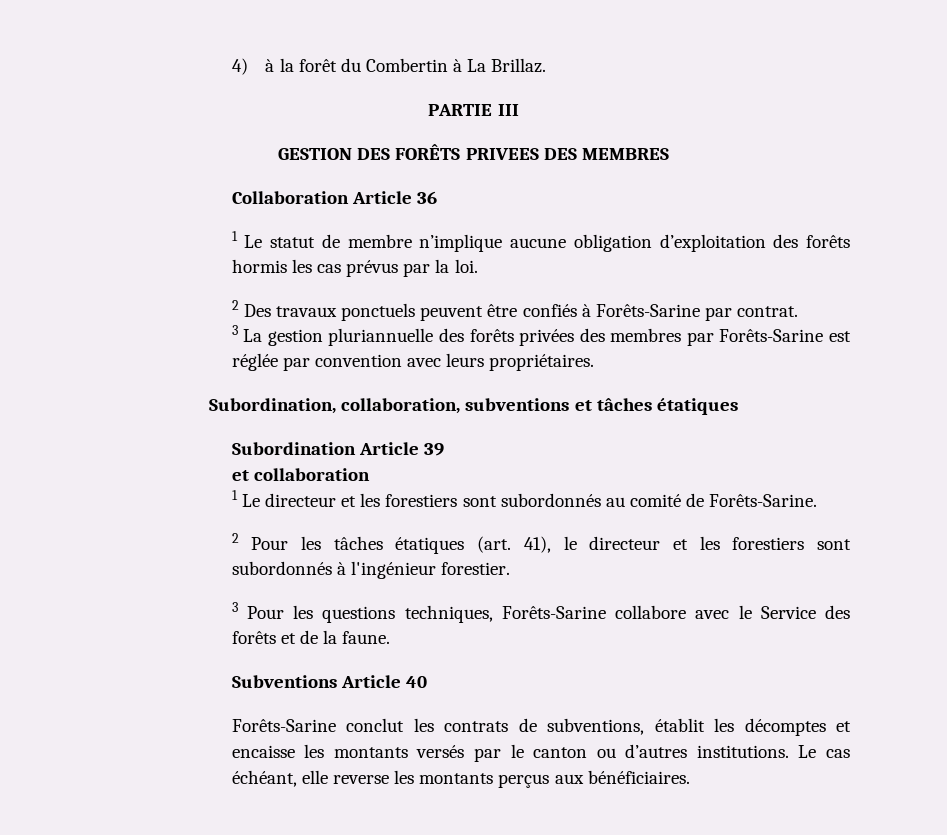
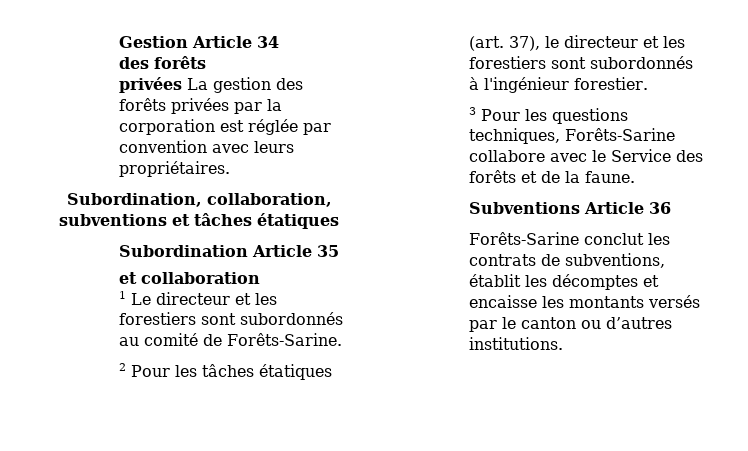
- 4) à la forêt du Combertin à La Brillaz.
- PARTIE III
- GESTION DES FORÊTS PRIVEES DES MEMBRES
- Collaboration Article 36
- 1 Le statut de membre n’implique aucune obligation d’exploitation des forêts hormis les cas prévus par la loi.
- 2 Des travaux ponctuels peuvent être confiés à Forêts-Sarine par contrat.
- 3 La gestion pluriannuelle des forêts privées des membres par Forêts-Sarine est réglée par convention avec leurs propriétaires.
+ Gestion Article 34
+ des forêts
+ privées La gestion des forêts privées par la corporation est réglée par convention avec leurs propriétaires.
- Subordination Article 39
+ Subordination Article 35
- 2 Pour les tâches étatiques (art. 41), le directeur et les forestiers sont subordonnés à l'ingénieur forestier.
+ 2 Pour les tâches étatiques (art. 37), le directeur et les forestiers sont subordonnés à l'ingénieur forestier.
- Subventions Article 40
+ Subventions Article 36
- Le cas échéant, elle reverse les montants perçus aux bénéficiaires.

